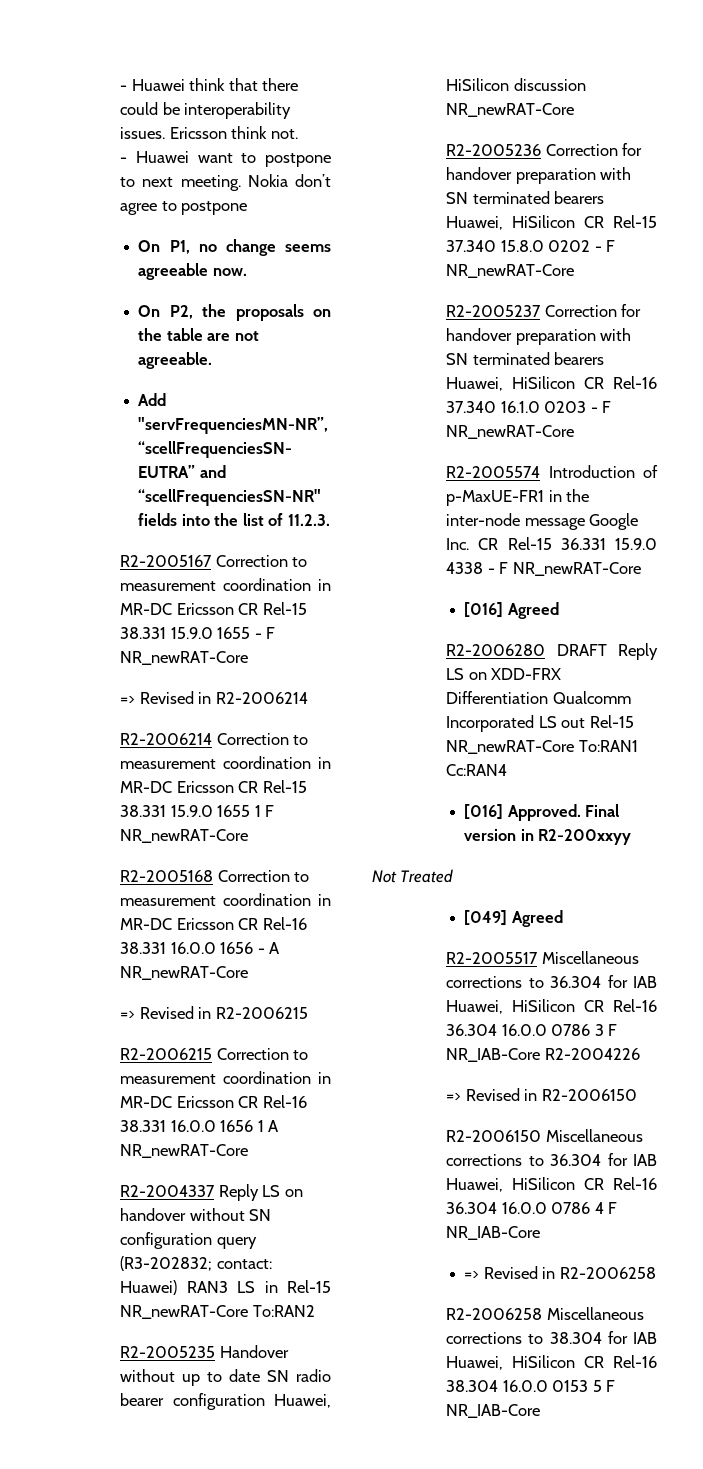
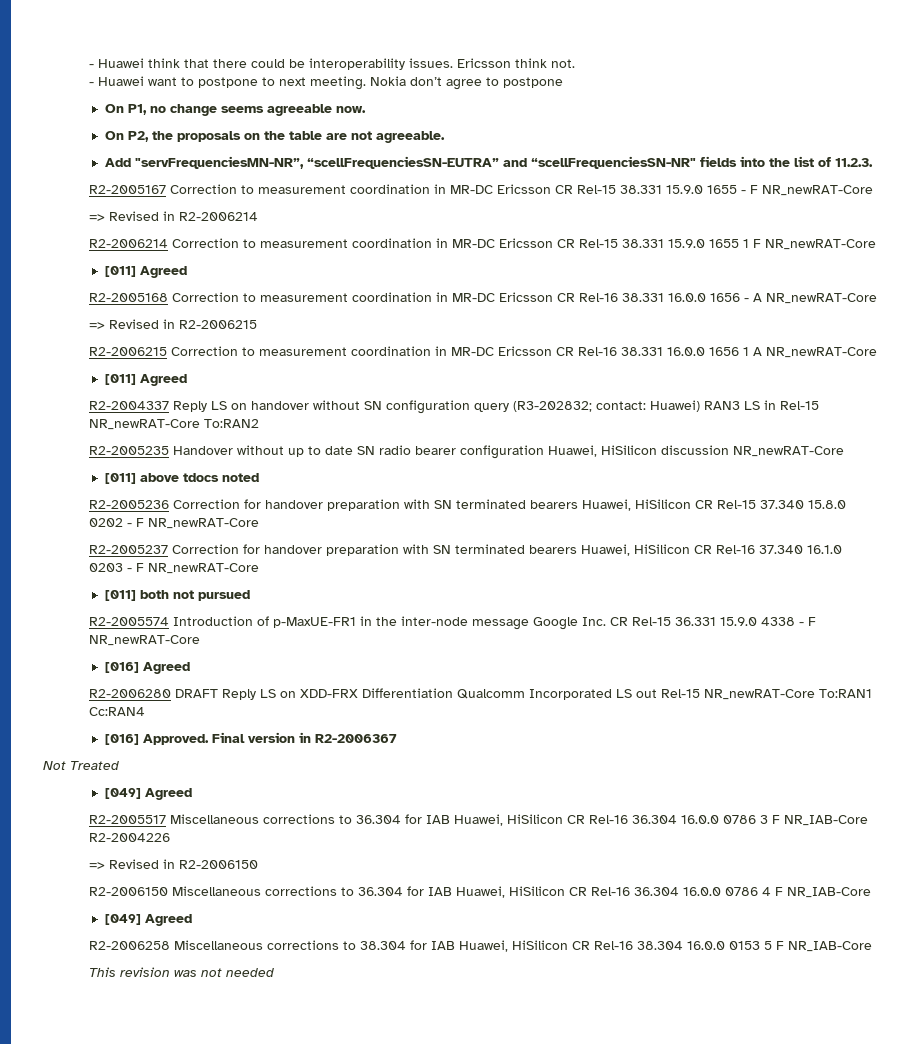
  R2-2006214 Correction to measurement coordination in MR-DC Ericsson CR Rel-15 38.331 15.9.0 1655 1 F NR_newRAT-Core
+ [011] Agreed
  R2-2006215 Correction to measurement coordination in MR-DC Ericsson CR Rel-16 38.331 16.0.0 1656 1 A NR_newRAT-Core
+ [011] Agreed
+ [011] above tdocs noted
+ [011] both not pursued
- Final version in R2-200xxyy
+ Final version in R2-2006367
  R2-2006150 Miscellaneous corrections to 36.304 for IAB Huawei, HiSilicon CR Rel-16 36.304 16.0.0 0786 4 F NR_IAB-Core
- => Revised in R2-2006258
+ [049] Agreed
+ This revision was not needed

